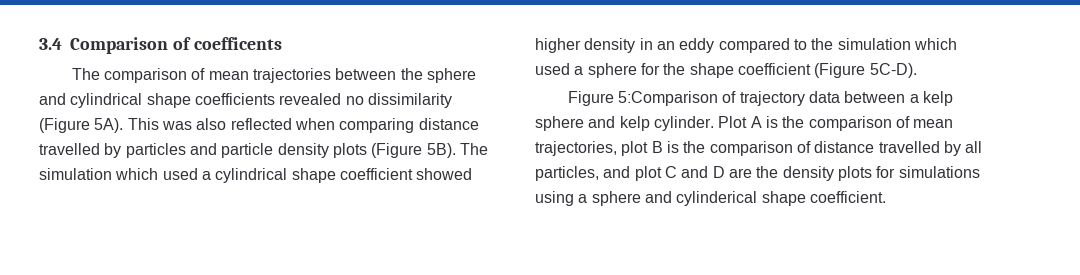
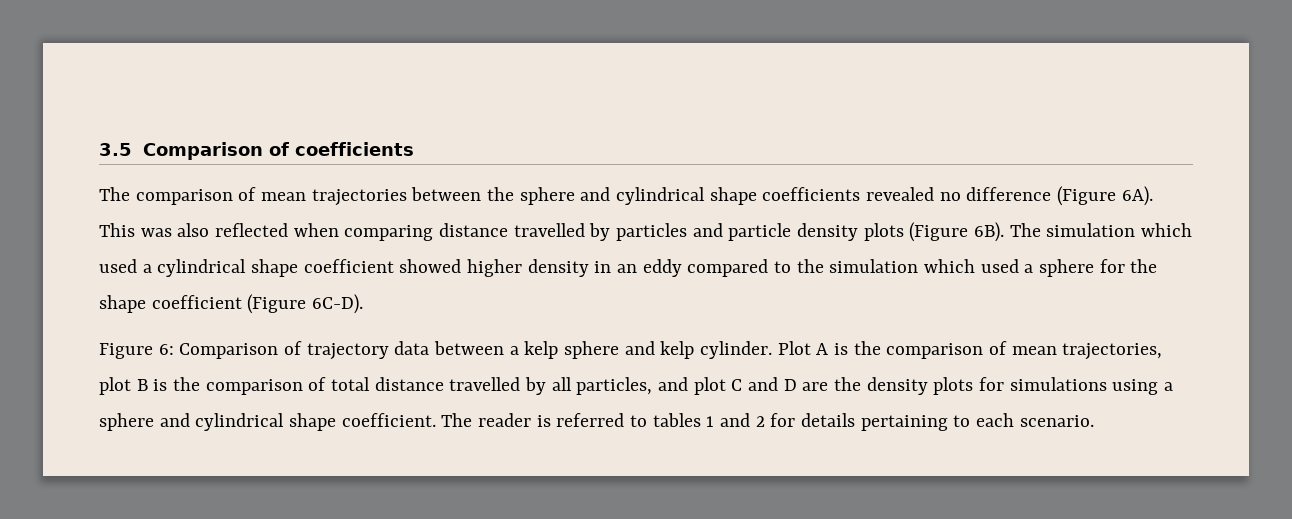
- 3.4 Comparison of coefficents
+ 3.5 Comparison of coefficients
- The comparison of mean trajectories between the sphere and cylindrical shape coefficients revealed no dissimilarity (Figure 5A).
+ The comparison of mean trajectories between the sphere and cylindrical shape coefficients revealed no difference (Figure 6A).
- This was also reflected when comparing distance travelled by particles and particle density plots (Figure 5B).
+ This was also reflected when comparing distance travelled by particles and particle density plots (Figure 6B).
- The simulation which used a cylindrical shape coefficient showed higher density in an eddy compared to the simulation which used a sphere for the shape coefficient (Figure 5C-D).
+ The simulation which used a cylindrical shape coefficient showed higher density in an eddy compared to the simulation which used a sphere for the shape coefficient (Figure 6C-D).
- Figure 5:Comparison of trajectory data between a kelp sphere and kelp cylinder.
+ Figure 6: Comparison of trajectory data between a kelp sphere and kelp cylinder.
- Plot A is the comparison of mean trajectories, plot B is the comparison of distance travelled by all particles, and plot C and D are the density plots for simulations using a sphere and cylinderical shape coefficient.
+ Plot A is the comparison of mean trajectories, plot B is the comparison of total distance travelled by all particles, and plot C and D are the density plots for simulations using a sphere and cylindrical shape coefficient.
+ The reader is referred to tables 1 and 2 for details pertaining to each scenario.

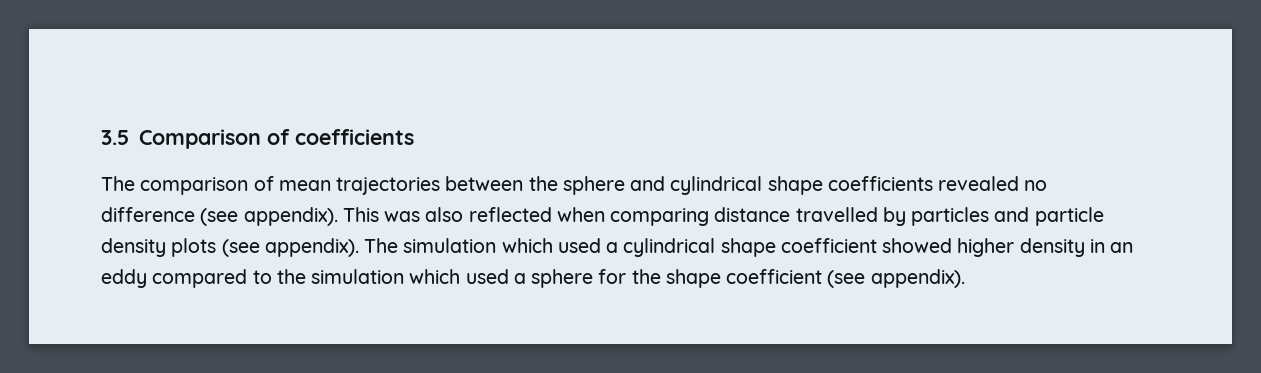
- The comparison of mean trajectories between the sphere and cylindrical shape coefficients revealed no difference (Figure 6A).
+ The comparison of mean trajectories between the sphere and cylindrical shape coefficients revealed no difference (see appendix).
- This was also reflected when comparing distance travelled by particles and particle density plots (Figure 6B).
+ This was also reflected when comparing distance travelled by particles and particle density plots (see appendix).
- The simulation which used a cylindrical shape coefficient showed higher density in an eddy compared to the simulation which used a sphere for the shape coefficient (Figure 6C-D).
- Figure 6: Comparison of trajectory data between a kelp sphere and kelp cylinder. Plot A is the comparison of mean trajectories, plot B is the comparison of total distance travelled by all particles, and plot C and D are the density plots for simulations using a sphere and cylindrical shape coefficient. The reader is referred to tables 1 and 2 for details pertaining to each scenario.
+ The simulation which used a cylindrical shape coefficient showed higher density in an eddy compared to the simulation which used a sphere for the shape coefficient (see appendix).

